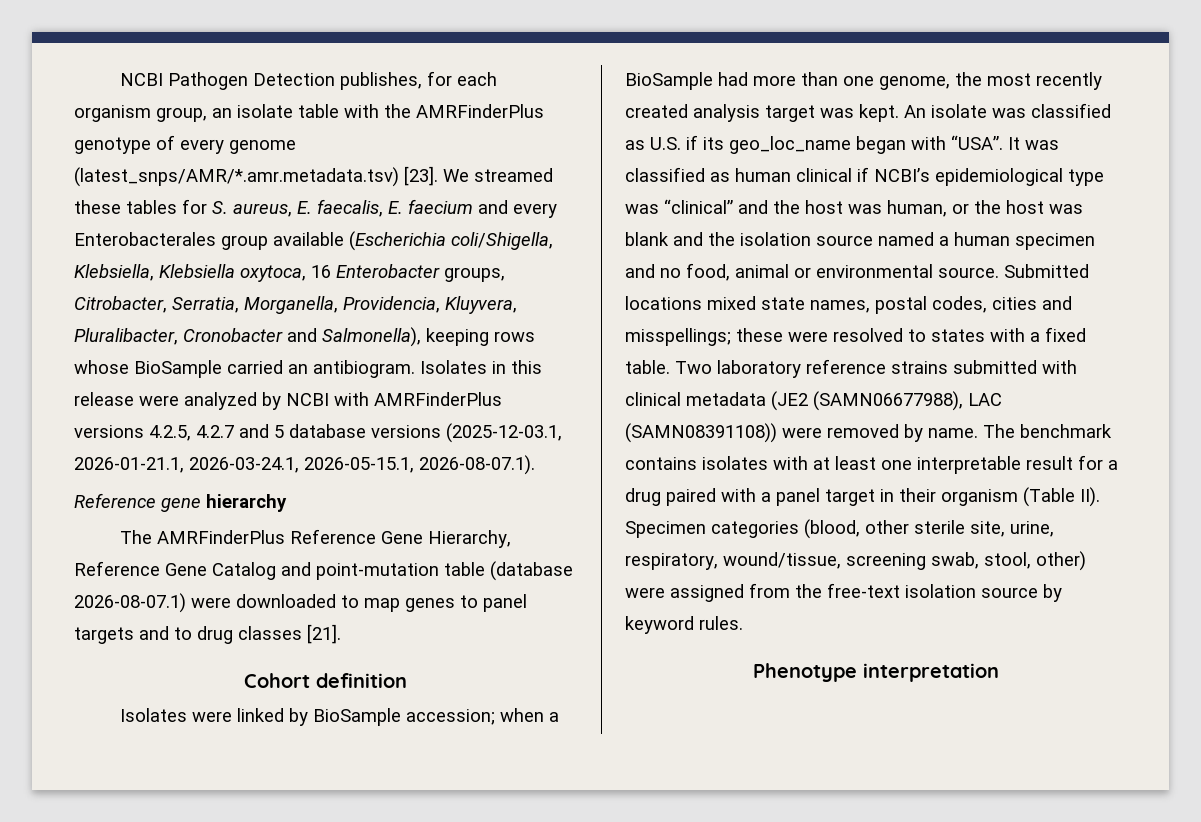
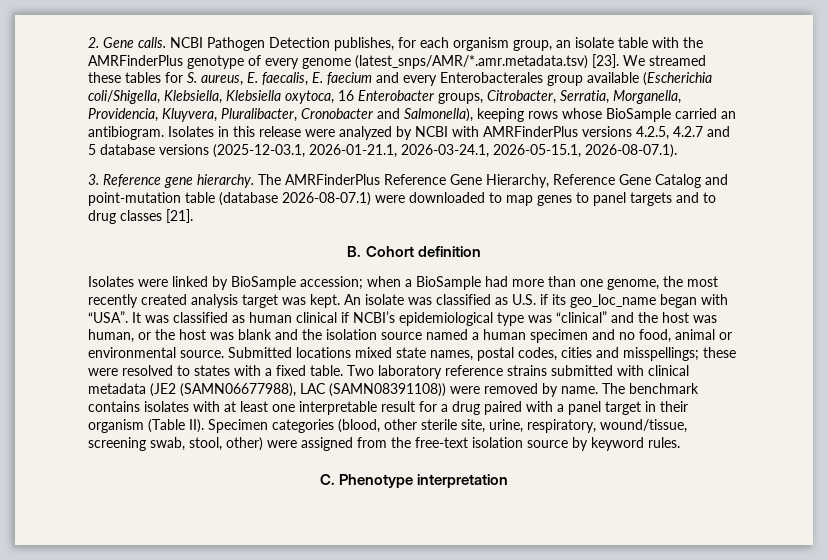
+ 2. Gene calls.
- Reference gene hierarchy
- The AMRFinderPlus Reference Gene Hierarchy, Reference Gene Catalog and point-mutation table (database 2026-08-07.1) were downloaded to map genes to panel targets and to drug classes [21].
+ 3. Reference gene hierarchy. The AMRFinderPlus Reference Gene Hierarchy, Reference Gene Catalog and point-mutation table (database 2026-08-07.1) were downloaded to map genes to panel targets and to drug classes [21].
- Cohort definition
+ B. Cohort definition
- Phenotype interpretation
+ C. Phenotype interpretation

